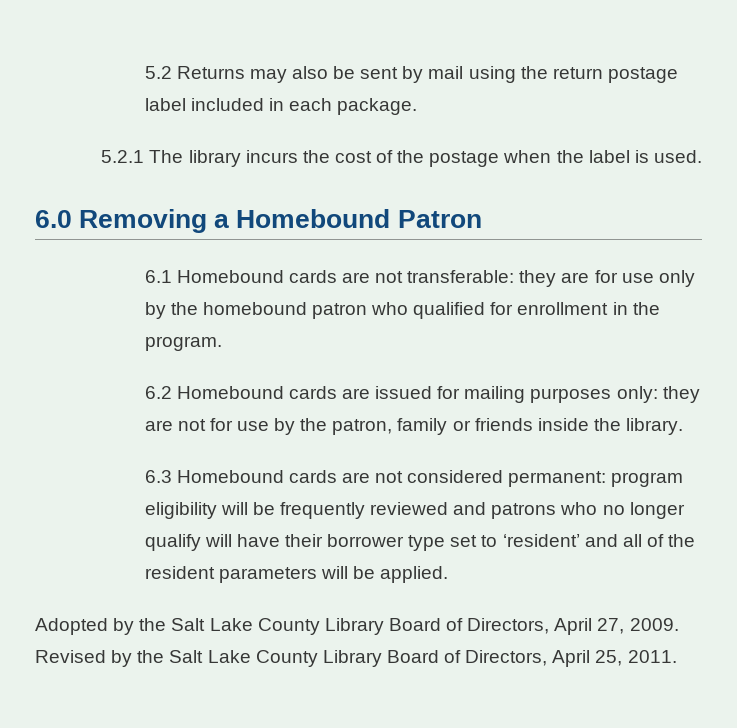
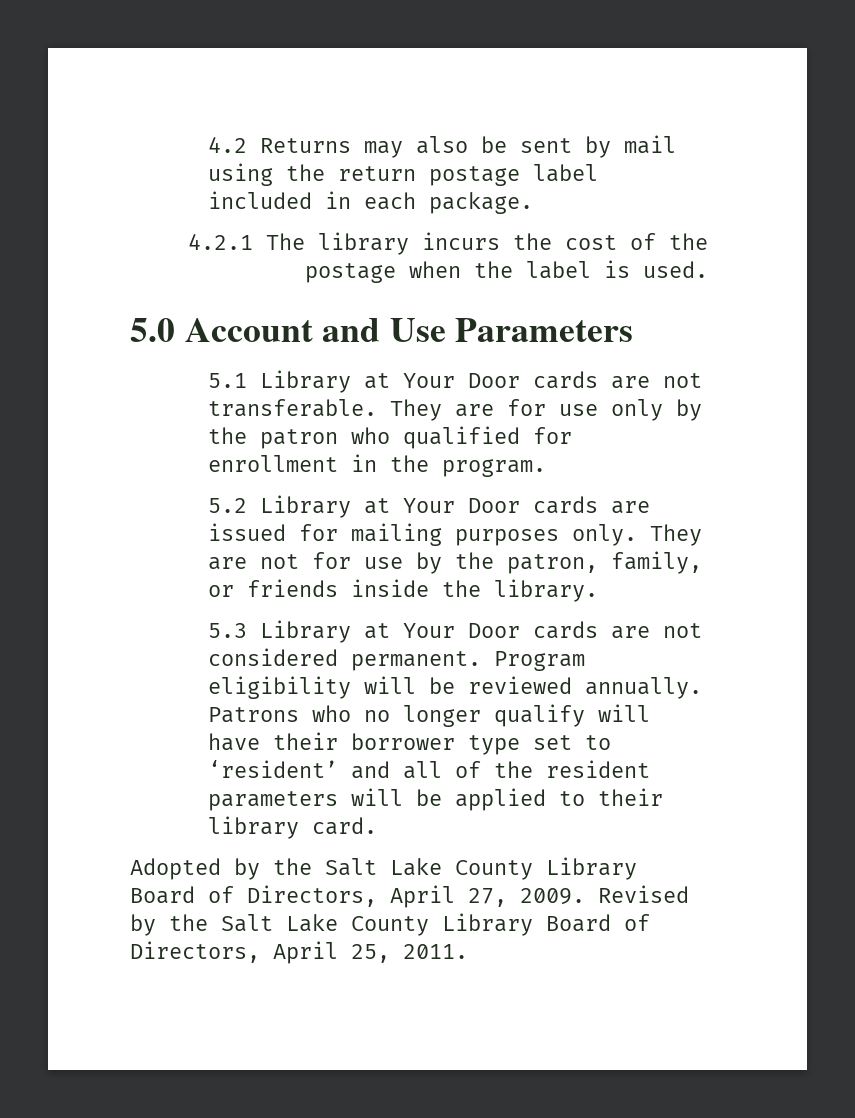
- 5.2 Returns may also be sent by mail using the return postage label included in each package.
+ 4.2 Returns may also be sent by mail using the return postage label included in each package.
- 5.2.1 The library incurs the cost of the postage when the label is used.
+ 4.2.1 The library incurs the cost of the postage when the label is used.
- 6.0 Removing a Homebound Patron
- 6.1 Homebound cards are not transferable: they are for use only by the homebound patron who qualified for enrollment in the program.
+ 5.0 Account and Use Parameters
+ 5.1 Library at Your Door cards are not transferable. They are for use only by the patron who qualified for enrollment in the program.
- 6.2 Homebound cards are issued for mailing purposes only: they are not for use by the patron, family or friends inside the library.
+ 5.2 Library at Your Door cards are issued for mailing purposes only. They are not for use by the patron, family, or friends inside the library.
- 6.3 Homebound cards are not considered permanent: program eligibility will be frequently reviewed and patrons who no longer qualify will have their borrower type set to ‘resident’ and all of the resident parameters will be applied.
+ 5.3 Library at Your Door cards are not considered permanent. Program eligibility will be reviewed annually. Patrons who no longer qualify will have their borrower type set to ‘resident’ and all of the resident parameters will be applied to their library card.

